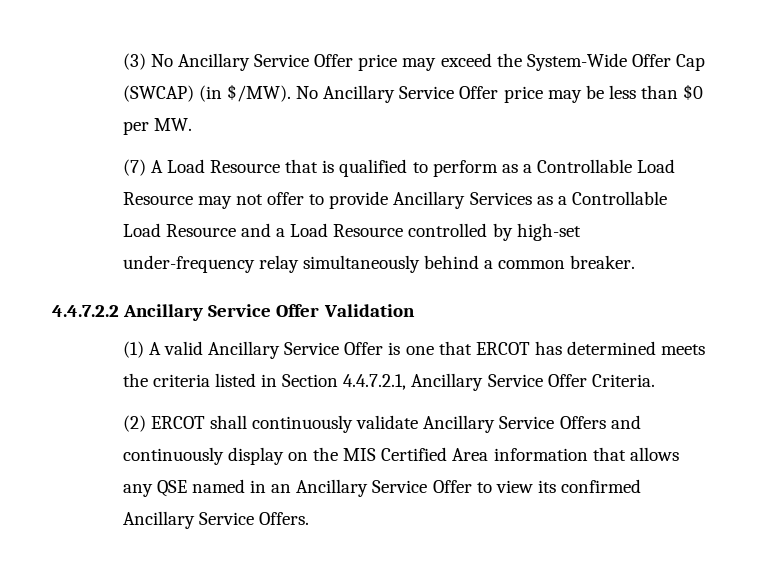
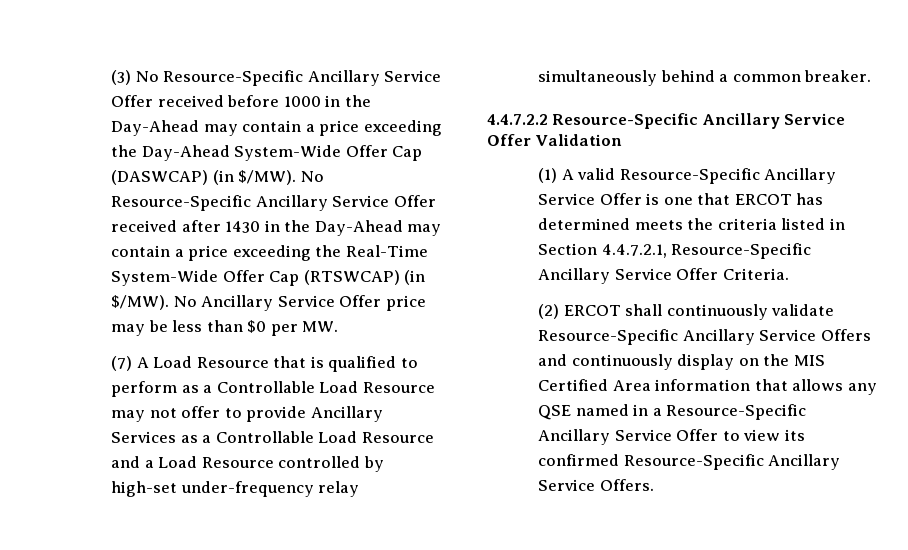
- (3) No Ancillary Service Offer price may exceed the System-Wide Offer Cap (SWCAP) (in $/MW).
+ (3) No Resource-Specific Ancillary Service Offer received before 1000 in the Day-Ahead may contain a price exceeding the Day-Ahead System-Wide Offer Cap (DASWCAP) (in $/MW). No Resource-Specific Ancillary Service Offer received after 1430 in the Day-Ahead may contain a price exceeding the Real-Time System-Wide Offer Cap (RTSWCAP) (in $/MW).
- 4.4.7.2.2 Ancillary Service Offer Validation
+ 4.4.7.2.2 Resource-Specific Ancillary Service Offer Validation
- (1) A valid Ancillary Service Offer is one that ERCOT has determined meets the criteria listed in Section 4.4.7.2.1, Ancillary Service Offer Criteria.
+ (1) A valid Resource-Specific Ancillary Service Offer is one that ERCOT has determined meets the criteria listed in Section 4.4.7.2.1, Resource-Specific Ancillary Service Offer Criteria.
- (2) ERCOT shall continuously validate Ancillary Service Offers and continuously display on the MIS Certified Area information that allows any QSE named in an Ancillary Service Offer to view its confirmed Ancillary Service Offers.
+ (2) ERCOT shall continuously validate Resource-Specific Ancillary Service Offers and continuously display on the MIS Certified Area information that allows any QSE named in a Resource-Specific Ancillary Service Offer to view its confirmed Resource-Specific Ancillary Service Offers.

